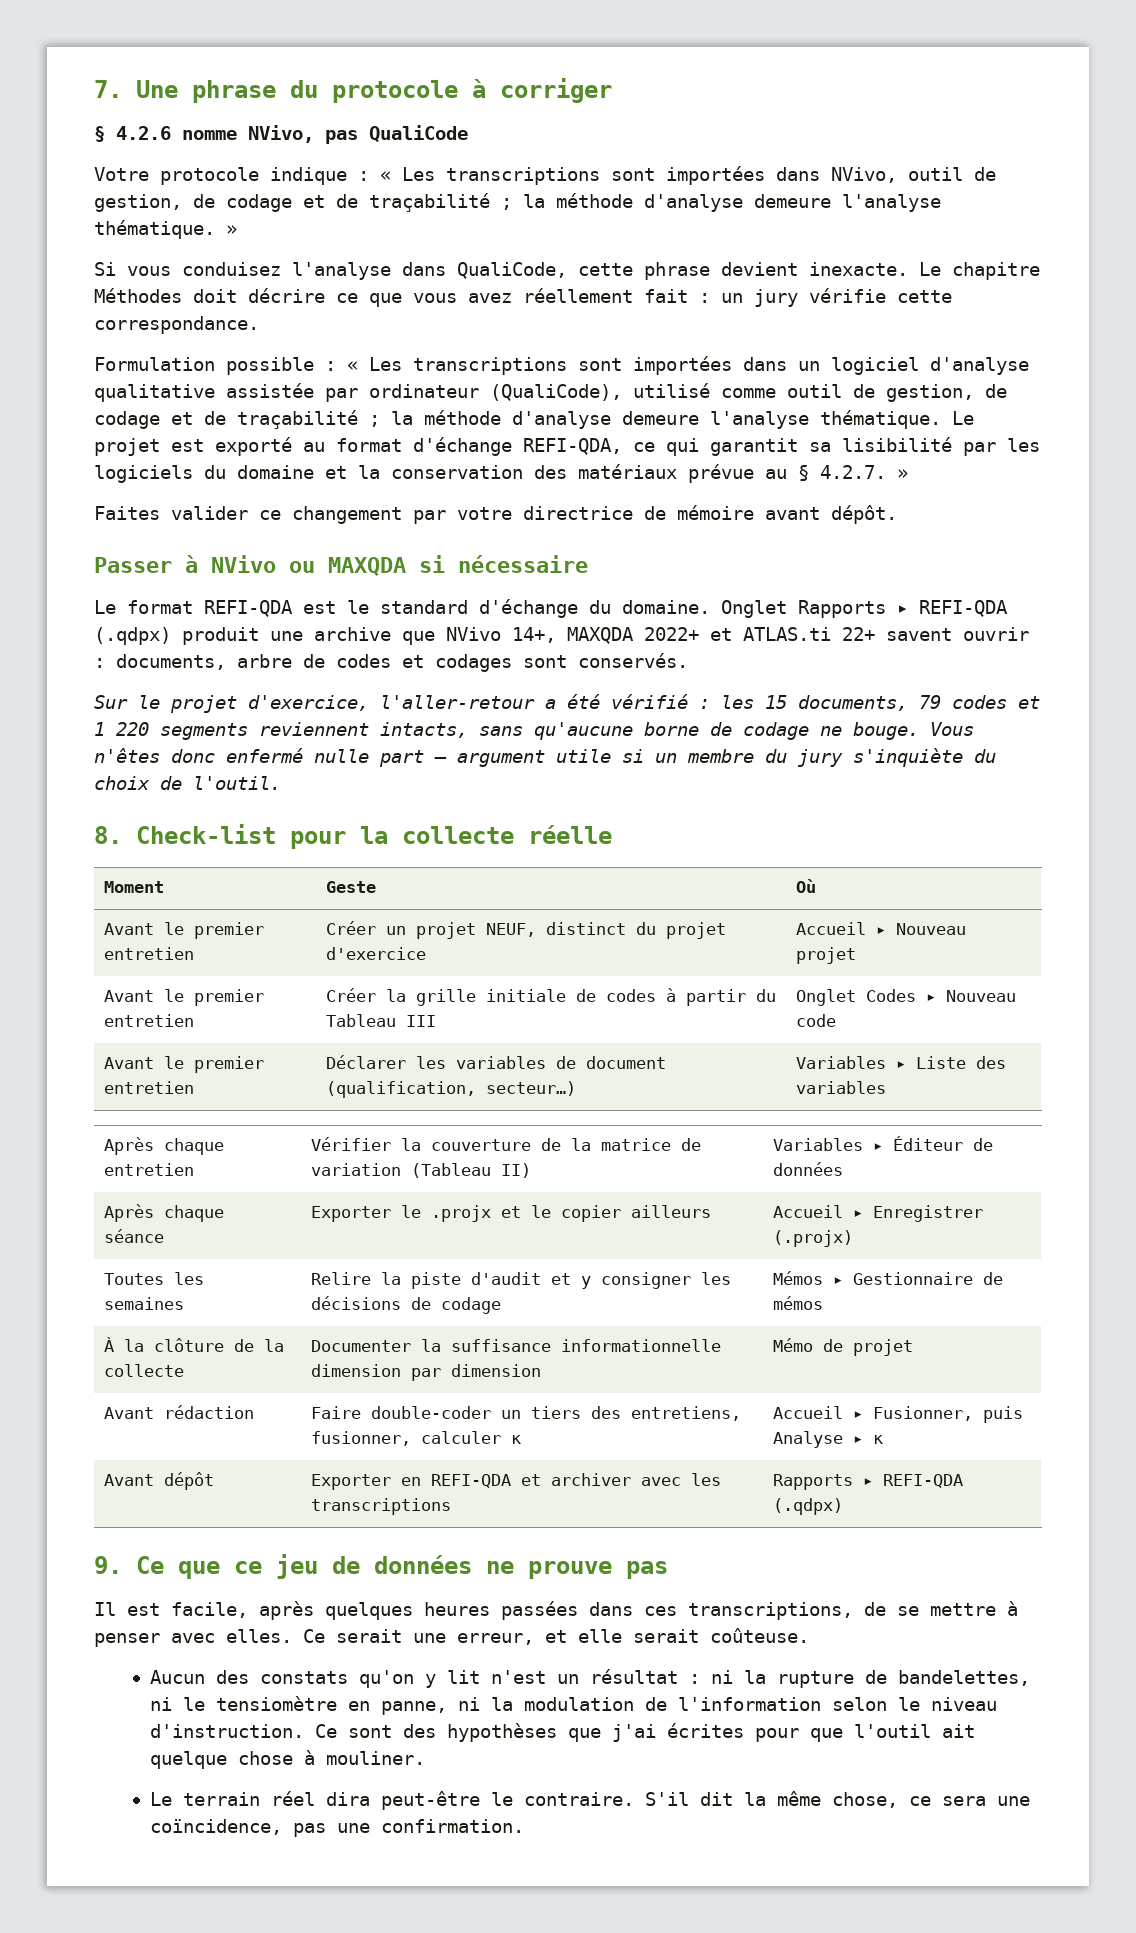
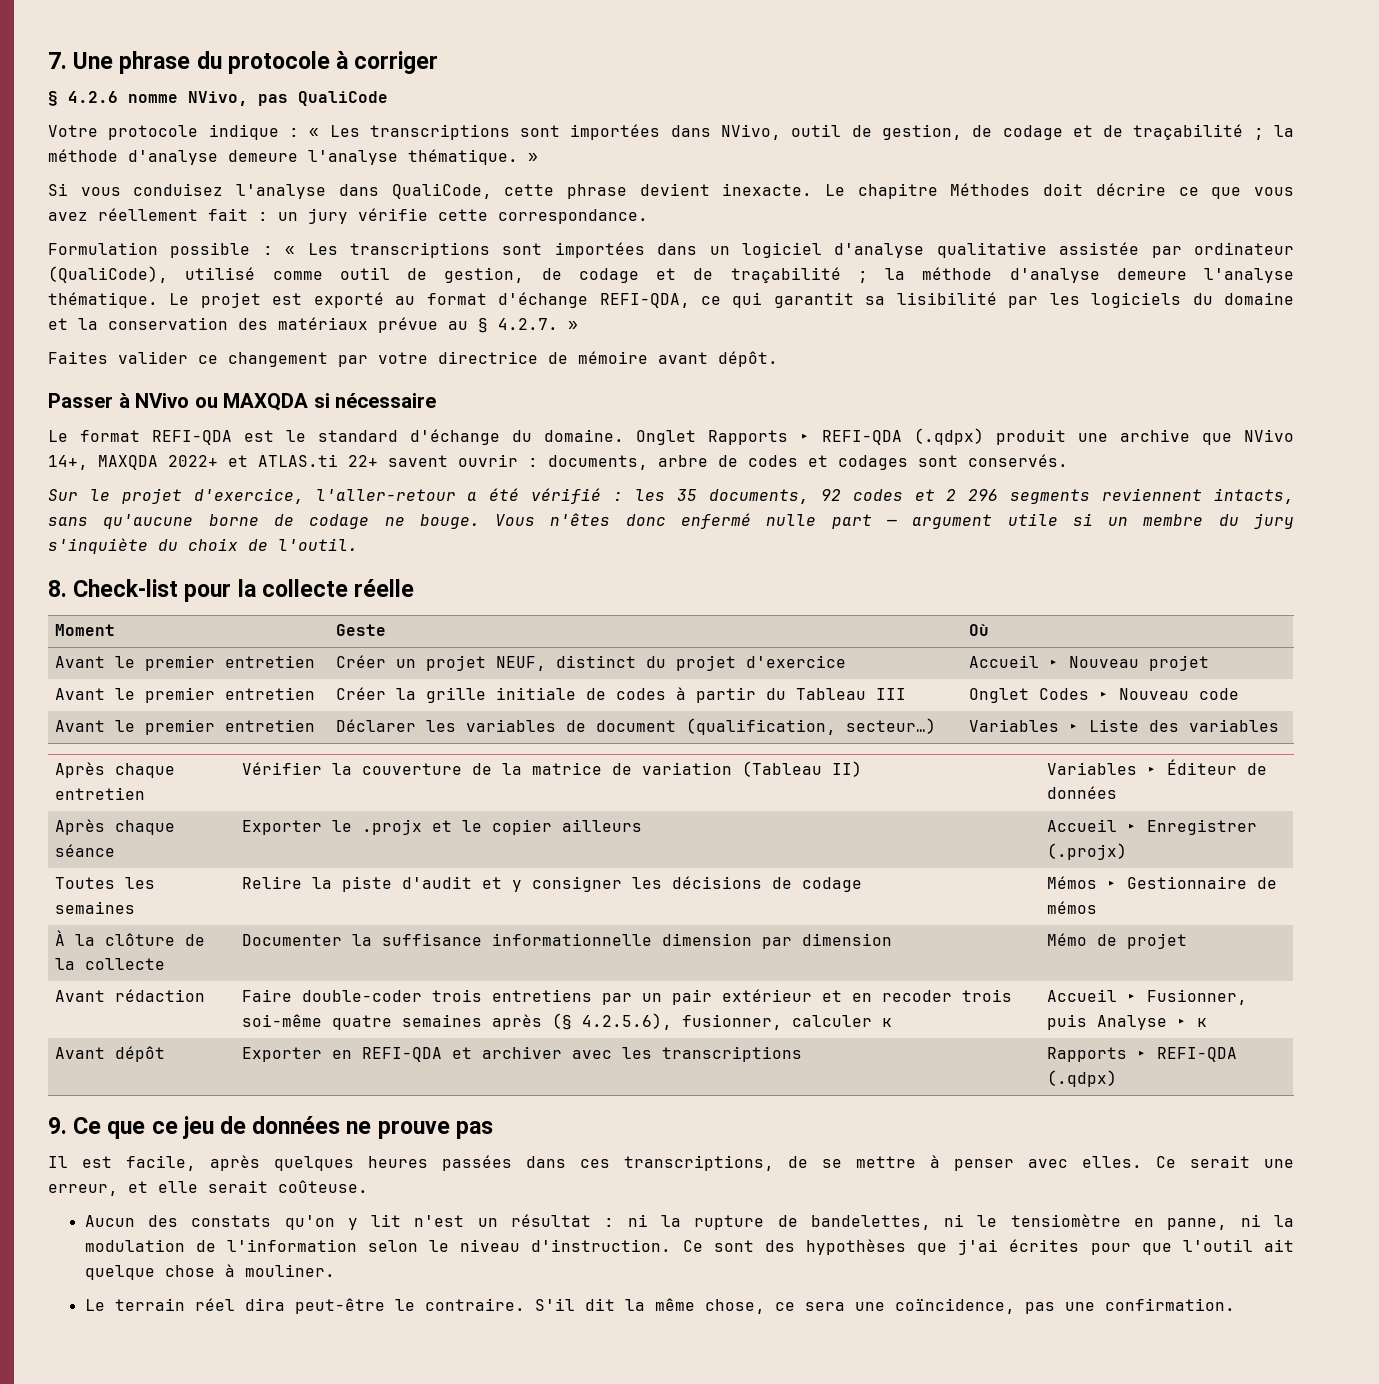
- Sur le projet d'exercice, l'aller-retour a été vérifié : les 15 documents, 79 codes et 1 220 segments reviennent intacts, sans qu'aucune borne de codage ne bouge.
+ Sur le projet d'exercice, l'aller-retour a été vérifié : les 35 documents, 92 codes et 2 296 segments reviennent intacts, sans qu'aucune borne de codage ne bouge.
- Avant rédaction | Faire double-coder un tiers des entretiens, fusionner, calculer κ | Accueil ▸ Fusionner, puis Analyse ▸ κ
+ Avant rédaction | Faire double-coder trois entretiens par un pair extérieur et en recoder trois soi-même quatre semaines après (§ 4.2.5.6), fusionner, calculer κ | Accueil ▸ Fusionner, puis Analyse ▸ κ

